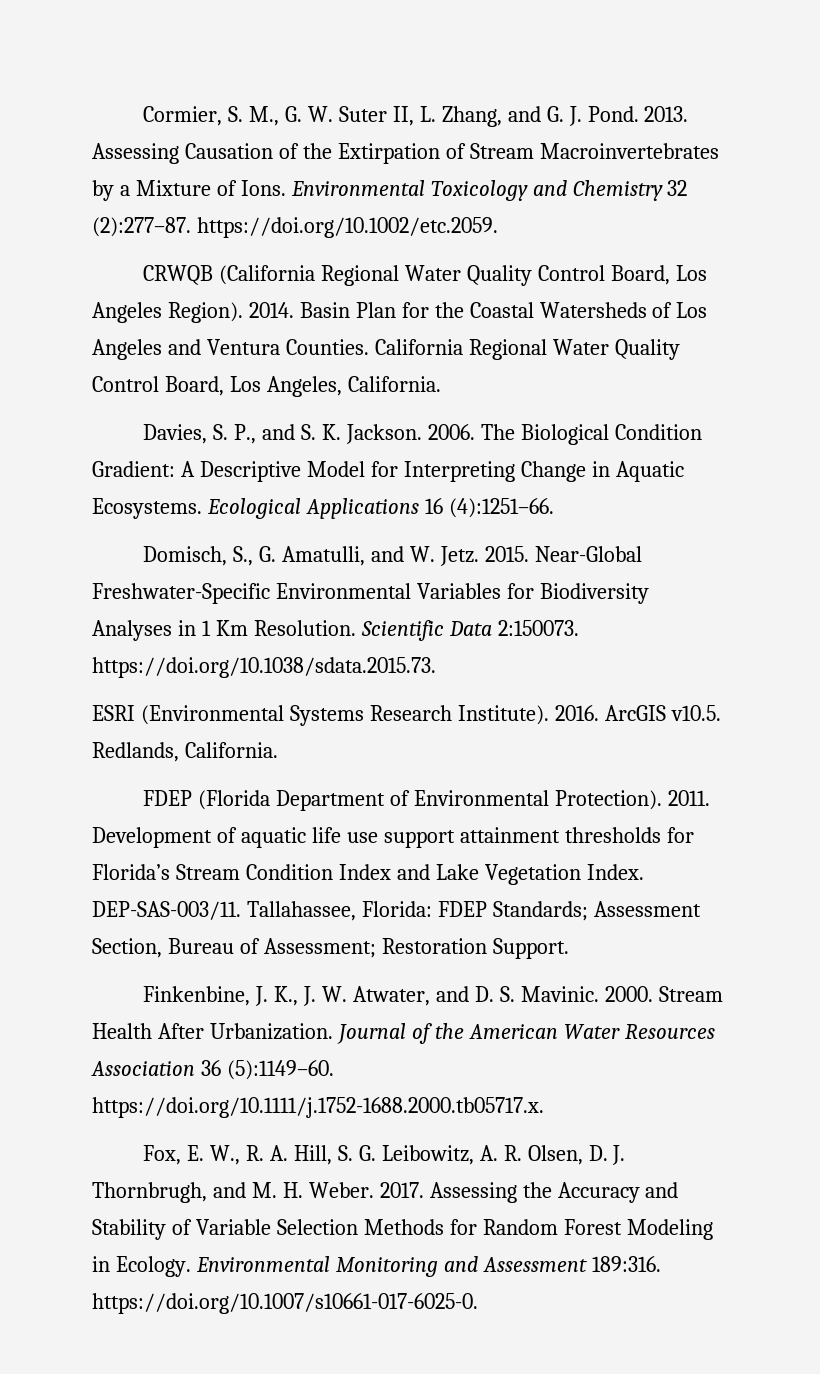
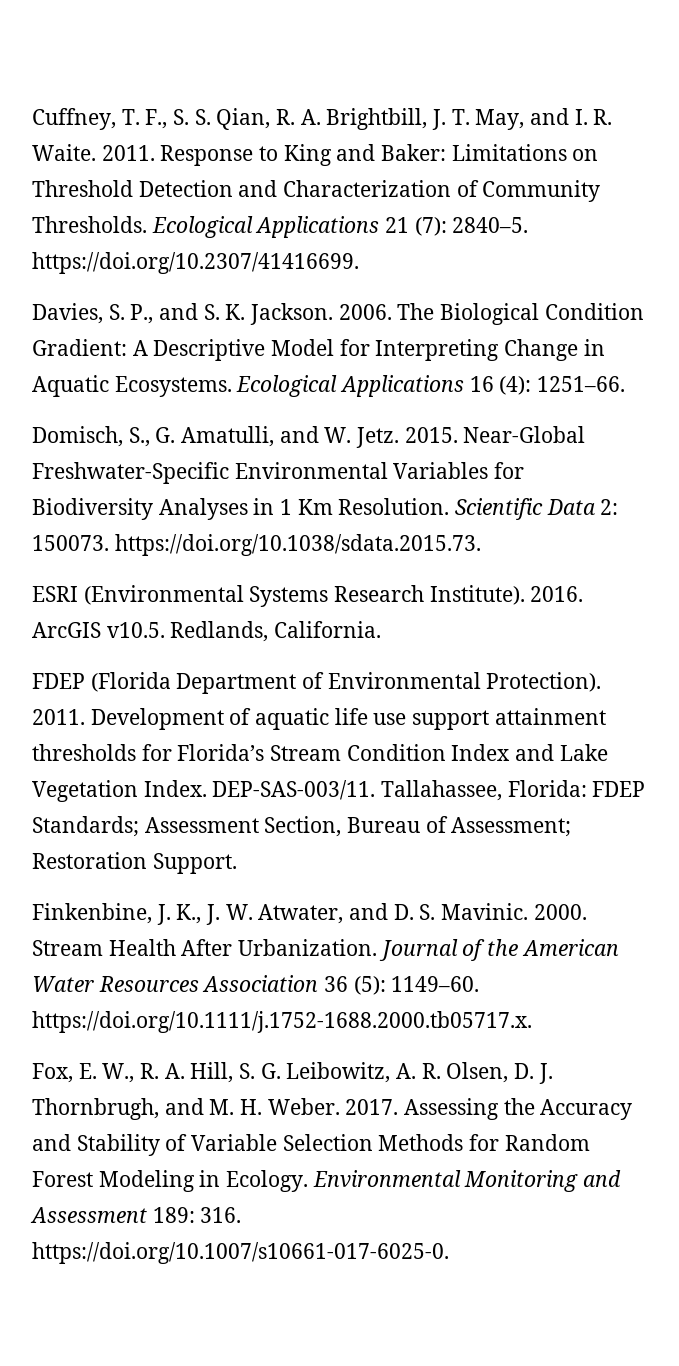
- Cormier, S. M., G. W. Suter II, L. Zhang, and G. J. Pond. 2013. Assessing Causation of the Extirpation of Stream Macroinvertebrates by a Mixture of Ions. Environmental Toxicology and Chemistry 32 (2):277–87. https://doi.org/10.1002/etc.2059.
- CRWQB (California Regional Water Quality Control Board, Los Angeles Region). 2014. Basin Plan for the Coastal Watersheds of Los Angeles and Ventura Counties. California Regional Water Quality Control Board, Los Angeles, California.
+ Cuffney, T. F., S. S. Qian, R. A. Brightbill, J. T. May, and I. R. Waite. 2011. Response to King and Baker: Limitations on Threshold Detection and Characterization of Community Thresholds. Ecological Applications 21 (7): 2840–5. https://doi.org/10.2307/41416699.
- Ecological Applications 16 (4):1251–66.
+ Ecological Applications 16 (4): 1251–66.
- Scientific Data 2:150073. https://doi.org/10.1038/sdata.2015.73.
+ Scientific Data 2: 150073. https://doi.org/10.1038/sdata.2015.73.
- Journal of the American Water Resources Association 36 (5):1149–60. https://doi.org/10.1111/j.1752-1688.2000.tb05717.x.
+ Journal of the American Water Resources Association 36 (5): 1149–60. https://doi.org/10.1111/j.1752-1688.2000.tb05717.x.
- Environmental Monitoring and Assessment 189:316. https://doi.org/10.1007/s10661-017-6025-0.
+ Environmental Monitoring and Assessment 189: 316. https://doi.org/10.1007/s10661-017-6025-0.

